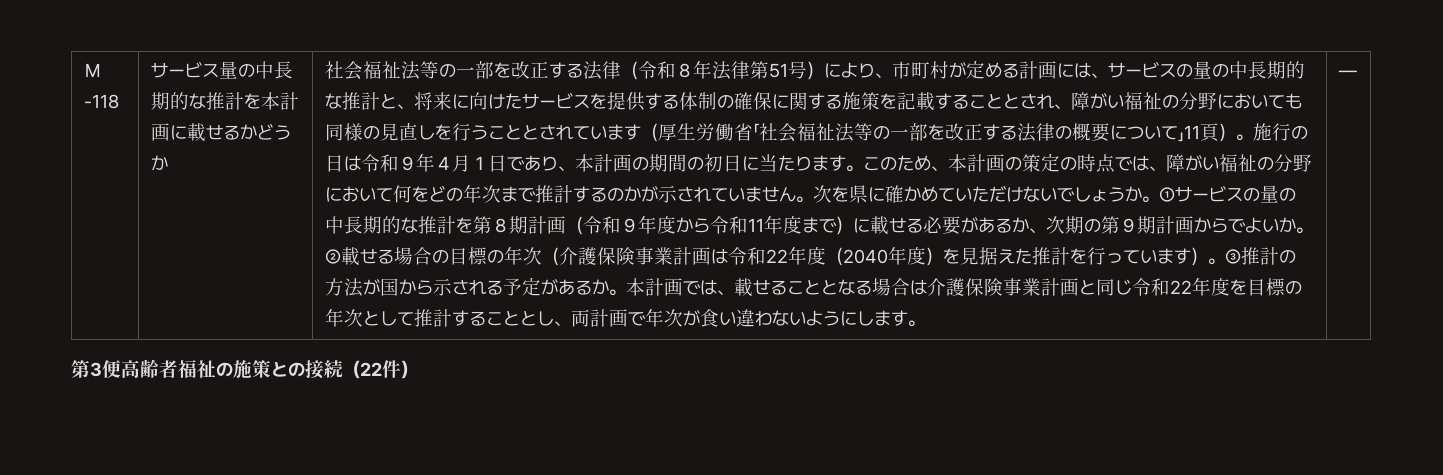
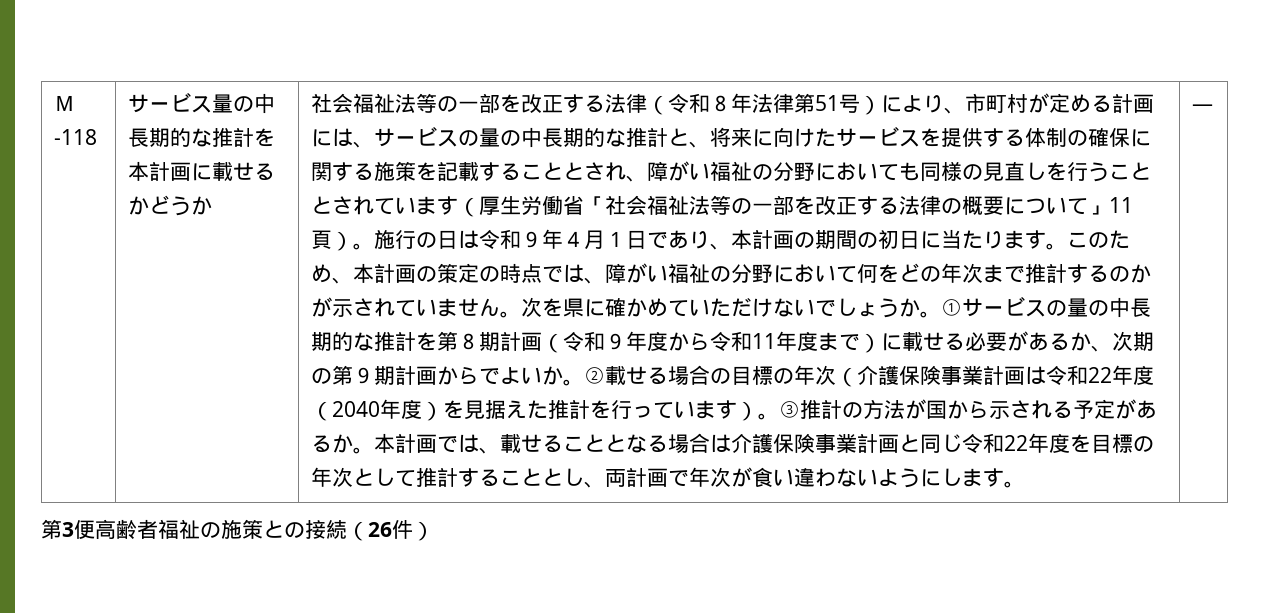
- 第3便高齢者福祉の施策との接続（22件）
+ 第3便高齢者福祉の施策との接続（26件）

